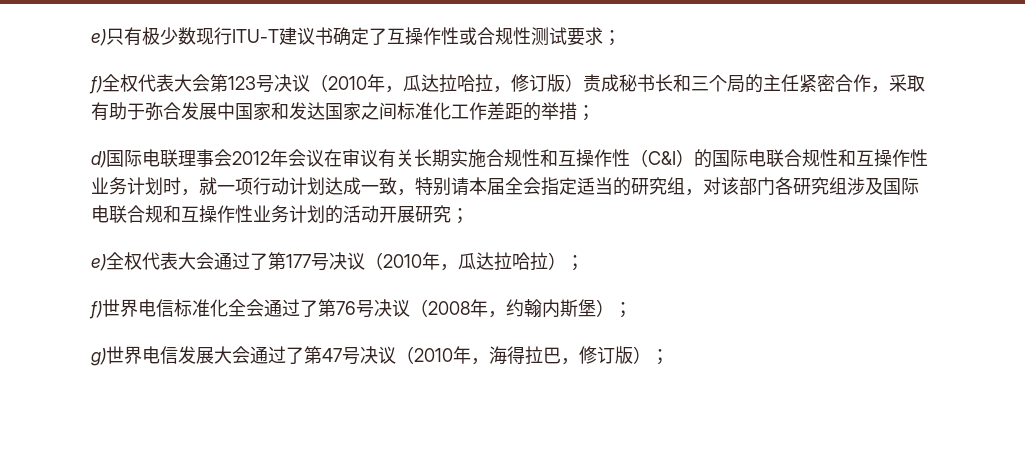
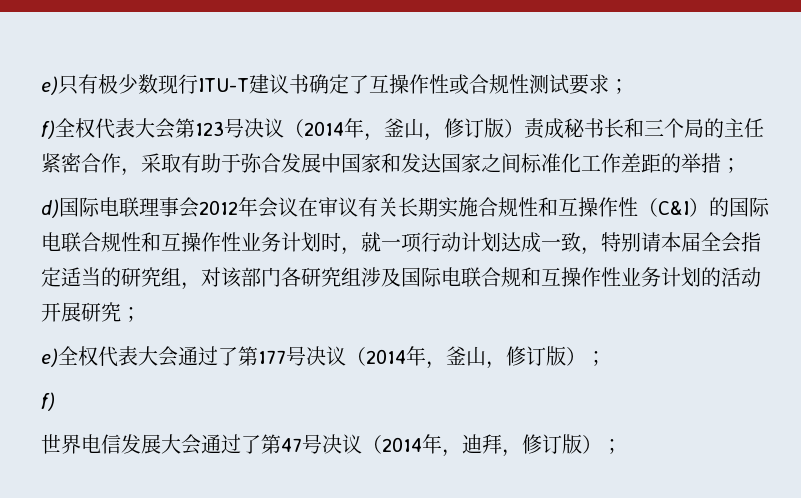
- f)全权代表大会第123号决议（2010年，瓜达拉哈拉，修订版）责成秘书长和三个局的主任紧密合作，采取有助于弥合发展中国家和发达国家之间标准化工作差距的举措；
+ f)全权代表大会第123号决议（2014年，釜山，修订版）责成秘书长和三个局的主任紧密合作，采取有助于弥合发展中国家和发达国家之间标准化工作差距的举措；
- e)全权代表大会通过了第177号决议（2010年，瓜达拉哈拉）；
- f)世界电信标准化全会通过了第76号决议（2008年，约翰内斯堡）；
- g)世界电信发展大会通过了第47号决议（2010年，海得拉巴，修订版）；
+ e)全权代表大会通过了第177号决议（2014年，釜山，修订版）；
+ f)
+ 世界电信发展大会通过了第47号决议（2014年，迪拜，修订版）；

